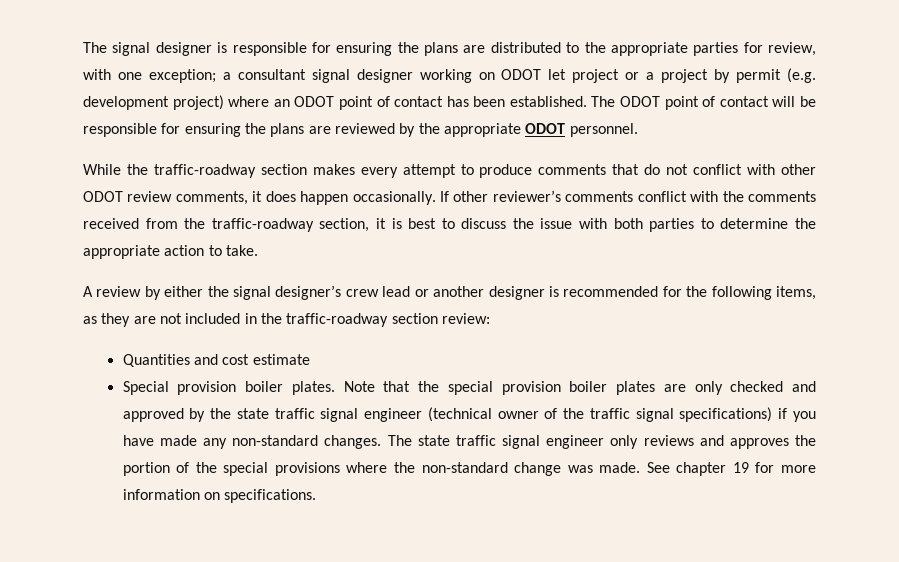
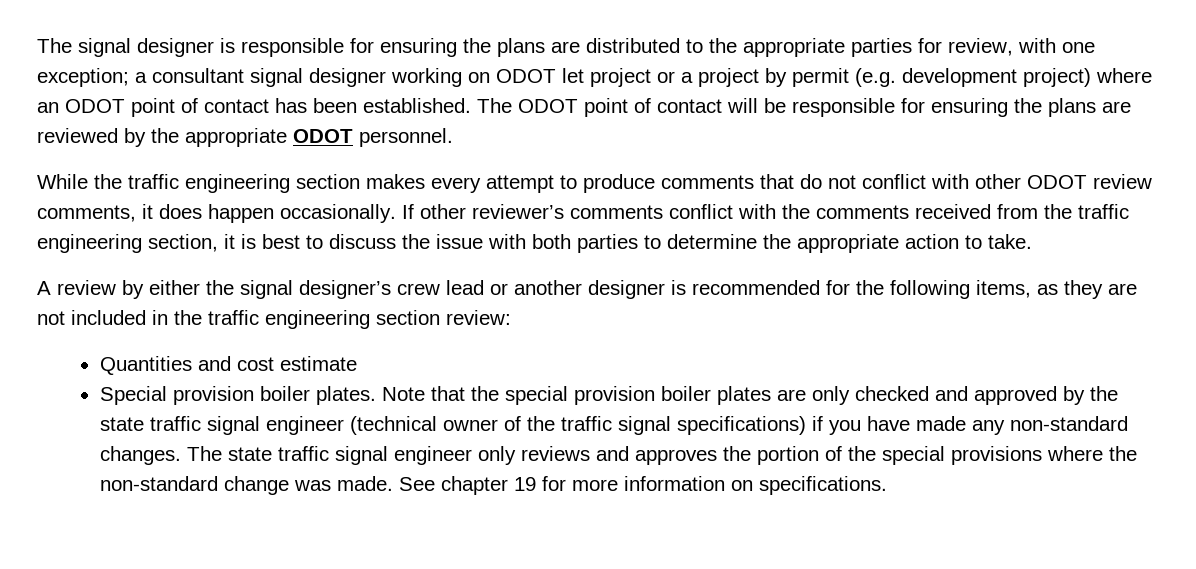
- While the traffic-roadway section makes every attempt to produce comments that do not conflict with other ODOT review comments, it does happen occasionally.
+ While the traffic engineering section makes every attempt to produce comments that do not conflict with other ODOT review comments, it does happen occasionally.
- If other reviewer’s comments conflict with the comments received from the traffic-roadway section, it is best to discuss the issue with both parties to determine the appropriate action to take.
+ If other reviewer’s comments conflict with the comments received from the traffic engineering section, it is best to discuss the issue with both parties to determine the appropriate action to take.
- A review by either the signal designer’s crew lead or another designer is recommended for the following items, as they are not included in the traffic-roadway section review:
+ A review by either the signal designer’s crew lead or another designer is recommended for the following items, as they are not included in the traffic engineering section review:

